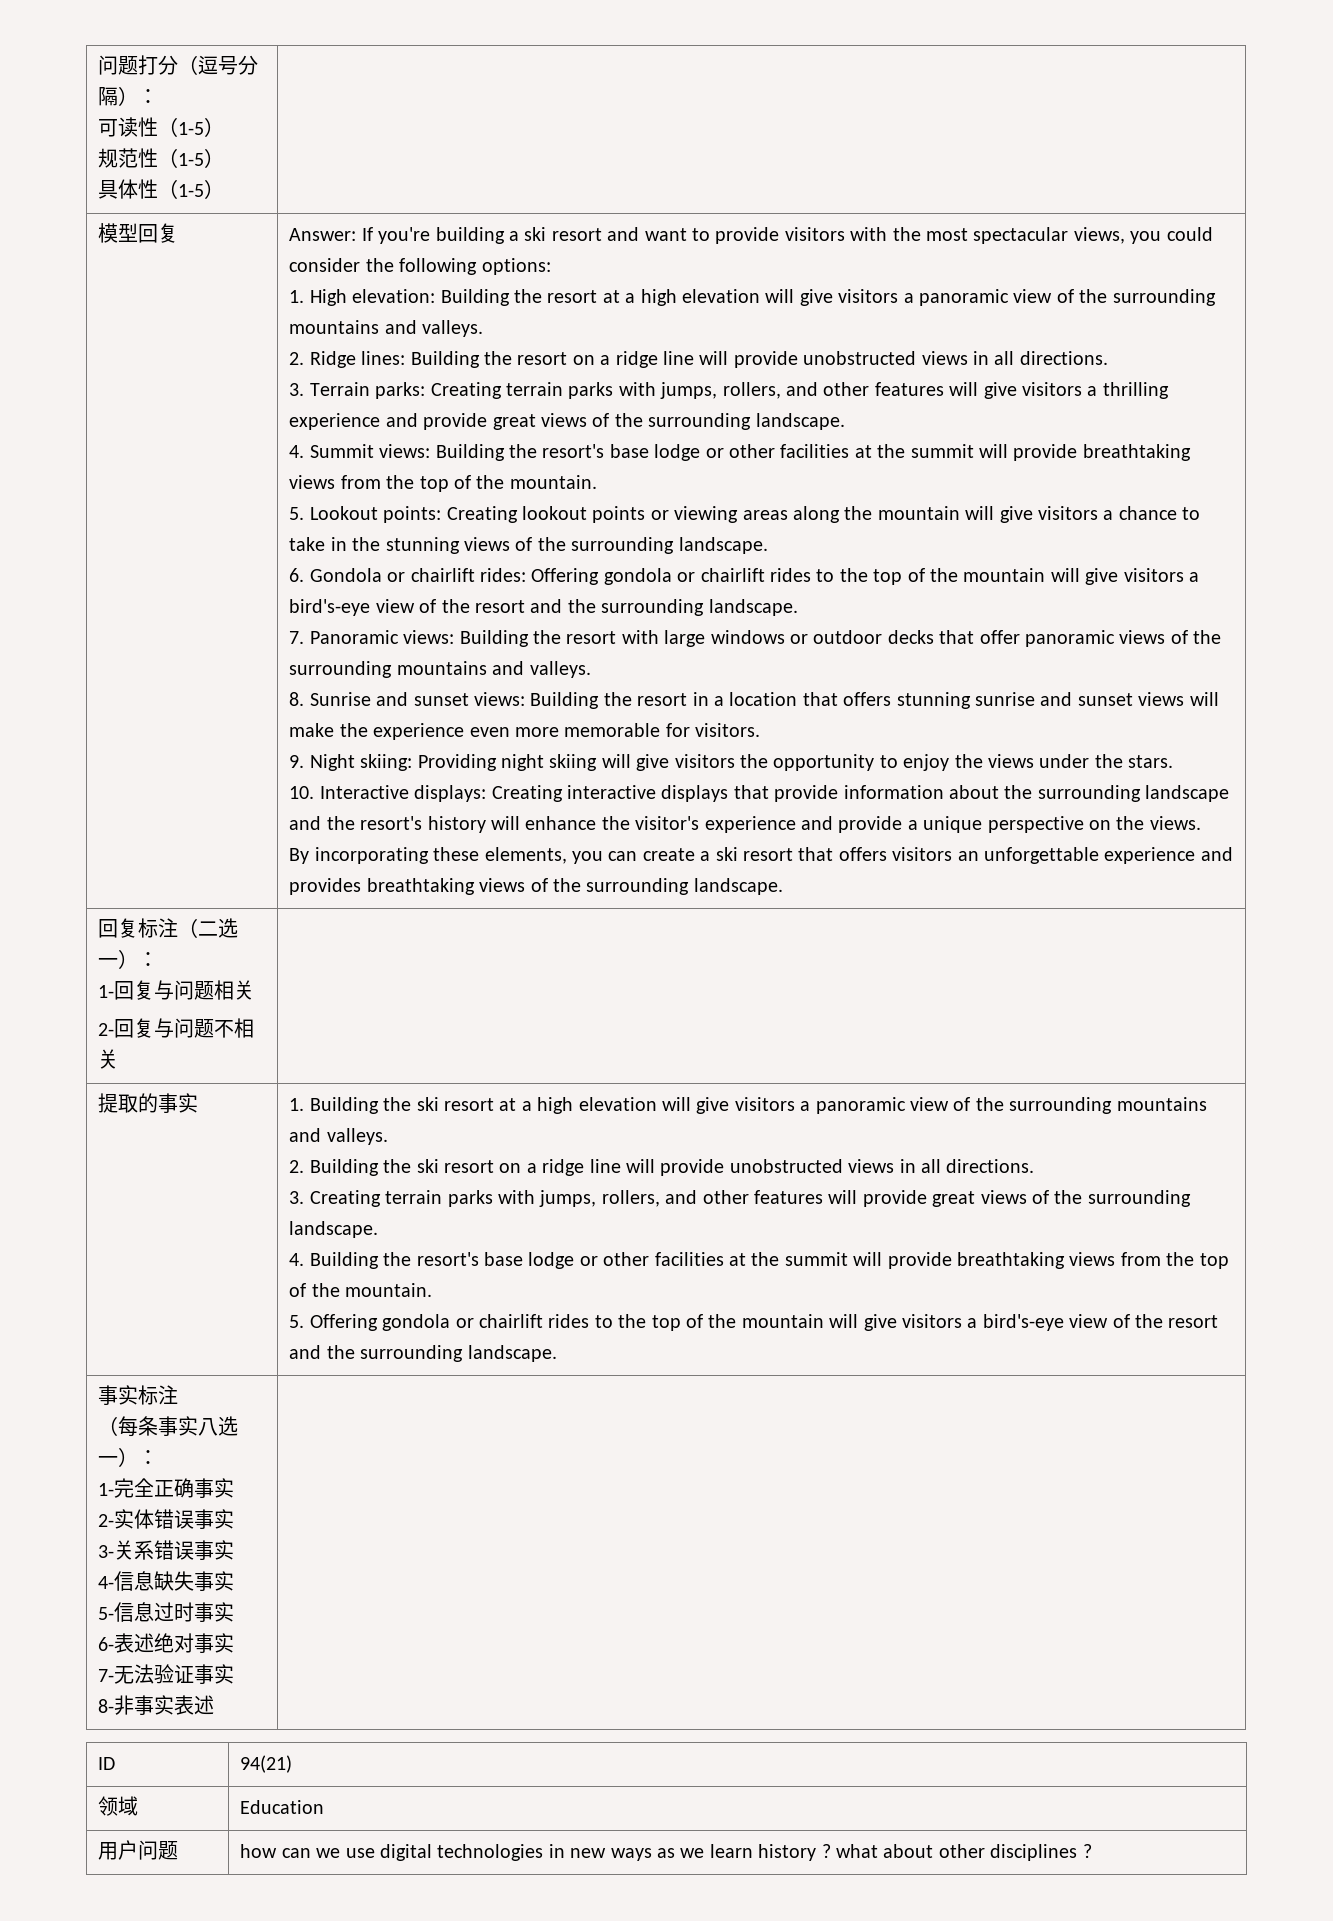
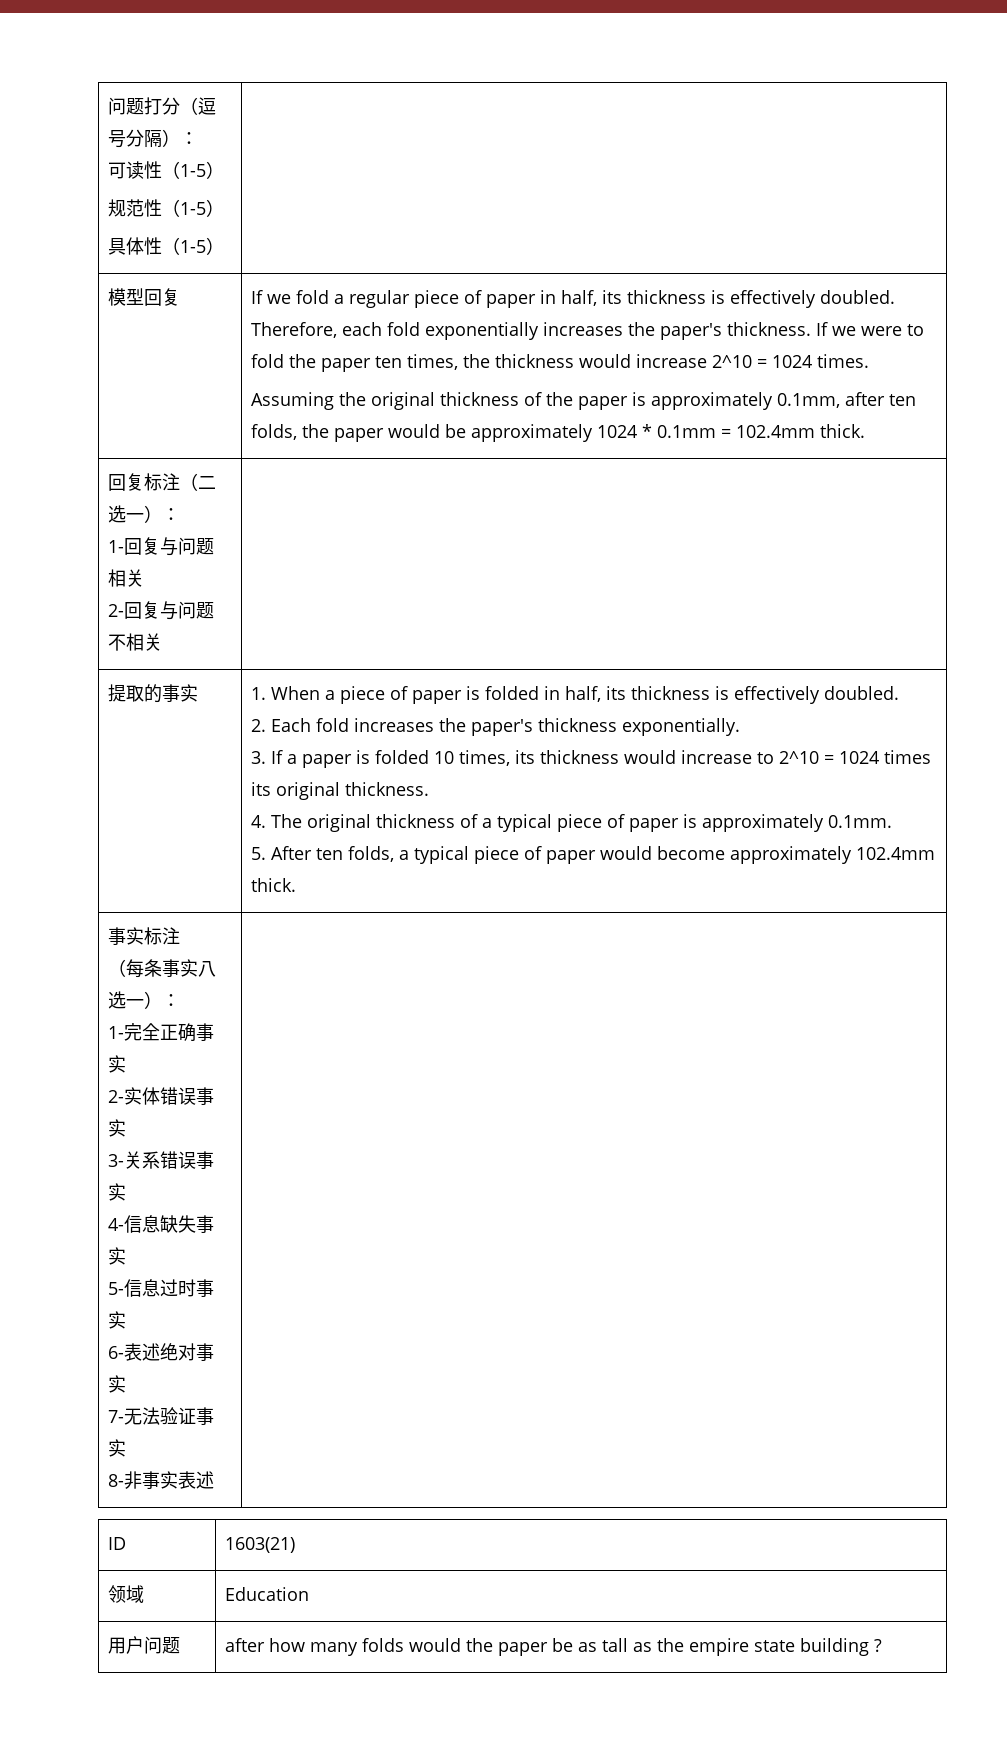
- Answer: If you're building a ski resort and want to provide visitors with the most spectacular views, you could consider the following options:
- 1. High elevation: Building the resort at a high elevation will give visitors a panoramic view of the surrounding mountains and valleys.
- 2. Ridge lines: Building the resort on a ridge line will provide unobstructed views in all directions.
- 3. Terrain parks: Creating terrain parks with jumps, rollers, and other features will give visitors a thrilling experience and provide great views of the surrounding landscape.
- 4. Summit views: Building the resort's base lodge or other facilities at the summit will provide breathtaking views from the top of the mountain.
- 5. Lookout points: Creating lookout points or viewing areas along the mountain will give visitors a chance to take in the stunning views of the surrounding landscape.
- 6. Gondola or chairlift rides: Offering gondola or chairlift rides to the top of the mountain will give visitors a bird's-eye view of the resort and the surrounding landscape.
- 7. Panoramic views: Building the resort with large windows or outdoor decks that offer panoramic views of the surrounding mountains and valleys.
- 8. Sunrise and sunset views: Building the resort in a location that offers stunning sunrise and sunset views will make the experience even more memorable for visitors.
- 9. Night skiing: Providing night skiing will give visitors the opportunity to enjoy the views under the stars.
- 10. Interactive displays: Creating interactive displays that provide information about the surrounding landscape and the resort's history will enhance the visitor's experience and provide a unique perspective on the views.
- By incorporating these elements, you can create a ski resort that offers visitors an unforgettable experience and provides breathtaking views of the surrounding landscape.
+ If we fold a regular piece of paper in half, its thickness is effectively doubled. Therefore, each fold exponentially increases the paper's thickness. If we were to fold the paper ten times, the thickness would increase 2^10 = 1024 times.
+ Assuming the original thickness of the paper is approximately 0.1mm, after ten folds, the paper would be approximately 1024 * 0.1mm = 102.4mm thick.
- 1. Building the ski resort at a high elevation will give visitors a panoramic view of the surrounding mountains and valleys.
- 2. Building the ski resort on a ridge line will provide unobstructed views in all directions.
- 3. Creating terrain parks with jumps, rollers, and other features will provide great views of the surrounding landscape.
- 4. Building the resort's base lodge or other facilities at the summit will provide breathtaking views from the top of the mountain.
- 5. Offering gondola or chairlift rides to the top of the mountain will give visitors a bird's-eye view of the resort and the surrounding landscape.
+ 1. When a piece of paper is folded in half, its thickness is effectively doubled.
+ 2. Each fold increases the paper's thickness exponentially.
+ 3. If a paper is folded 10 times, its thickness would increase to 2^10 = 1024 times its original thickness.
+ 4. The original thickness of a typical piece of paper is approximately 0.1mm.
+ 5. After ten folds, a typical piece of paper would become approximately 102.4mm thick.
- ID | 94(21)
+ ID | 1603(21)
- 用户问题 | how can we use digital technologies in new ways as we learn history ? what about other disciplines ?
+ 用户问题 | after how many folds would the paper be as tall as the empire state building ?

